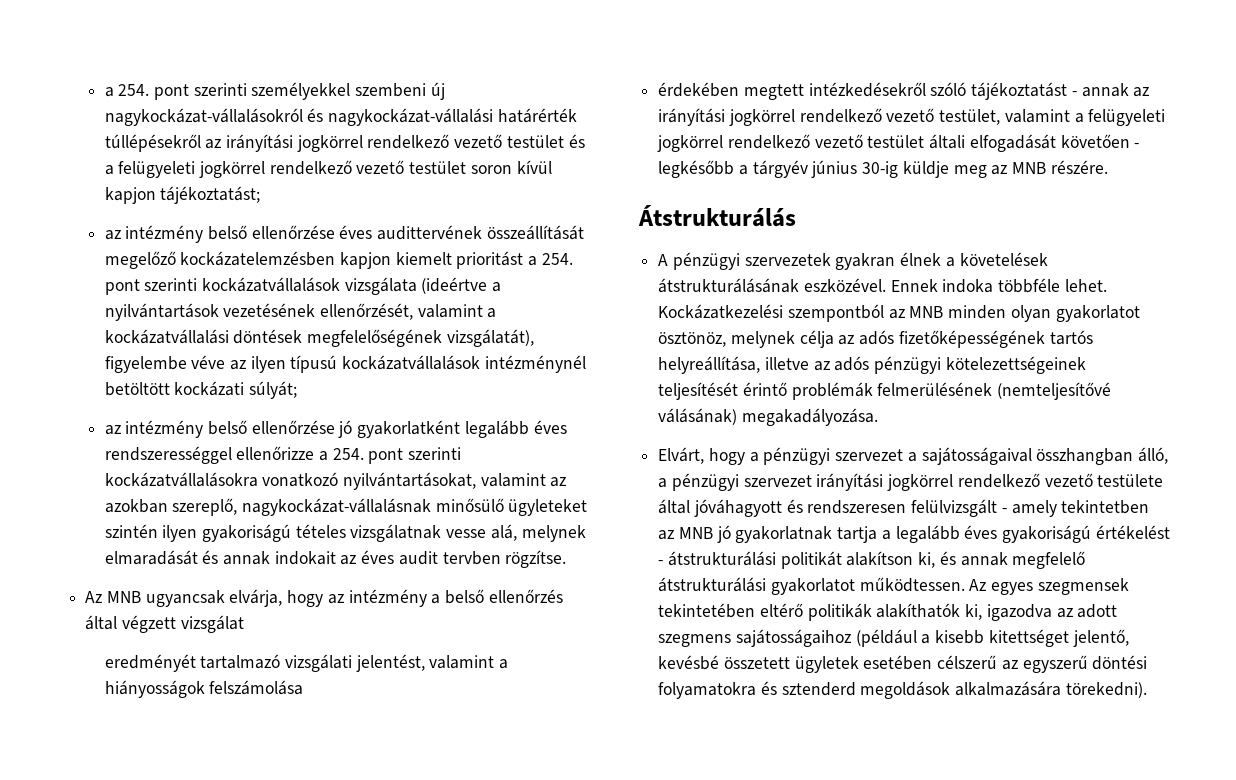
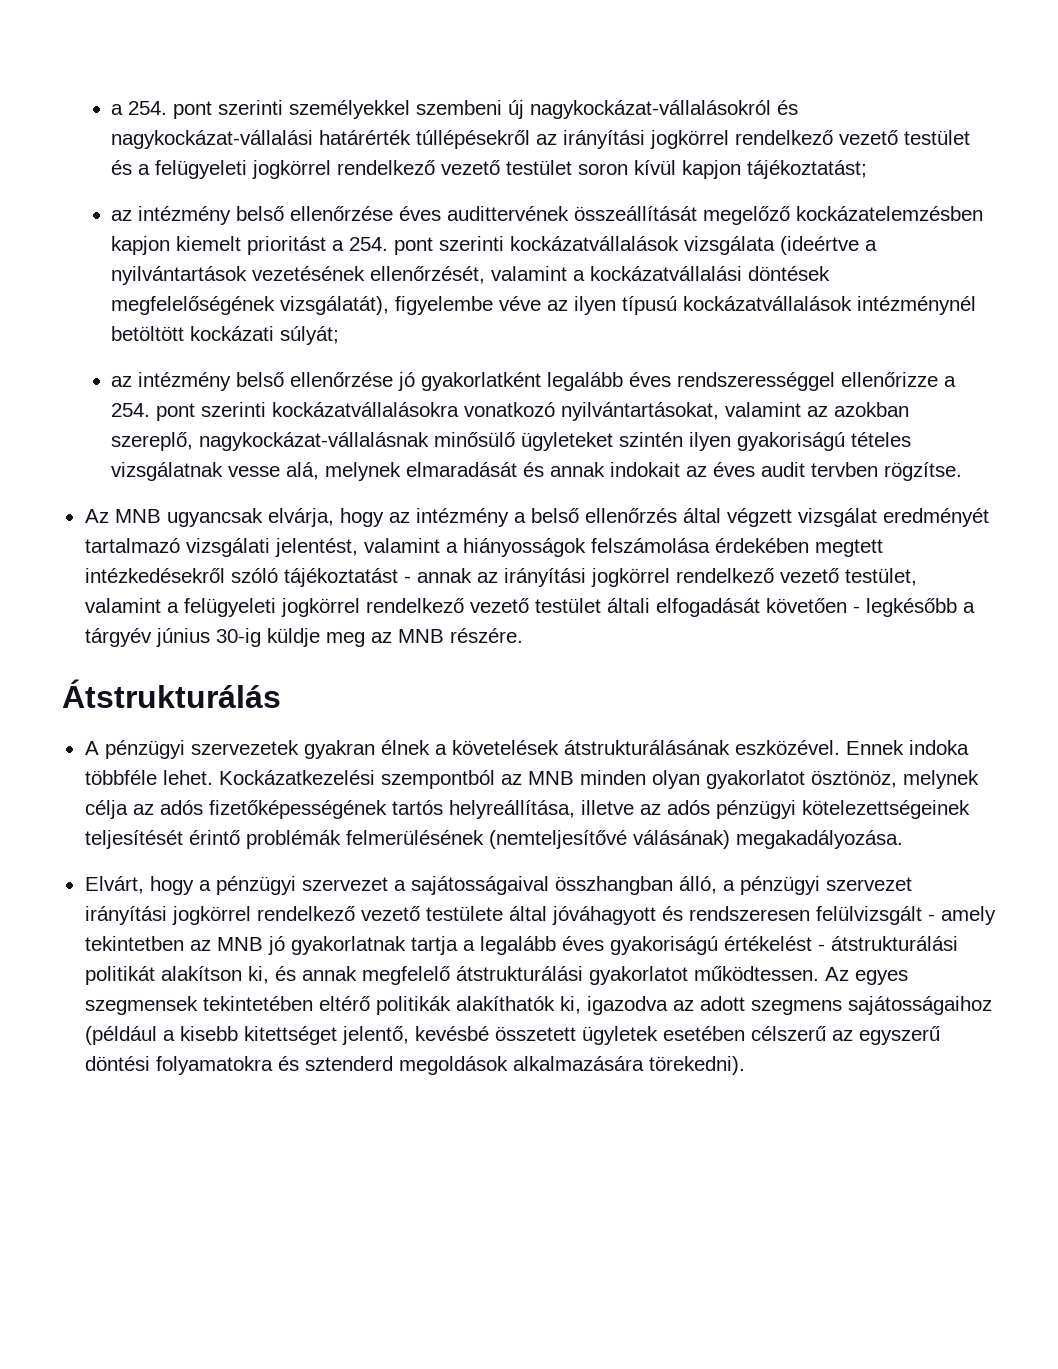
- Az MNB ugyancsak elvárja, hogy az intézmény a belső ellenőrzés által végzett vizsgálat
- eredményét tartalmazó vizsgálati jelentést, valamint a hiányosságok felszámolása
- érdekében megtett intézkedésekről szóló tájékoztatást - annak az irányítási jogkörrel rendelkező vezető testület, valamint a felügyeleti jogkörrel rendelkező vezető testület általi elfogadását követően - legkésőbb a tárgyév június 30-ig küldje meg az MNB részére.
+ Az MNB ugyancsak elvárja, hogy az intézmény a belső ellenőrzés által végzett vizsgálat eredményét tartalmazó vizsgálati jelentést, valamint a hiányosságok felszámolása érdekében megtett intézkedésekről szóló tájékoztatást - annak az irányítási jogkörrel rendelkező vezető testület, valamint a felügyeleti jogkörrel rendelkező vezető testület általi elfogadását követően - legkésőbb a tárgyév június 30-ig küldje meg az MNB részére.

